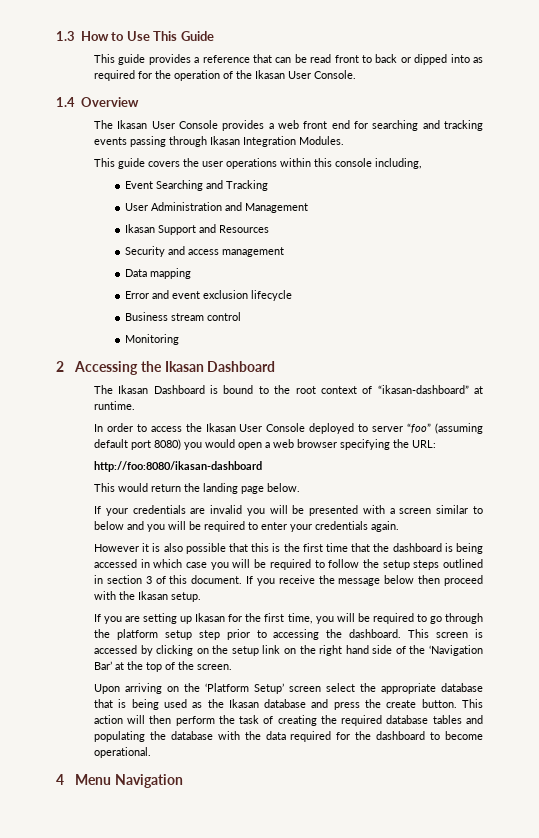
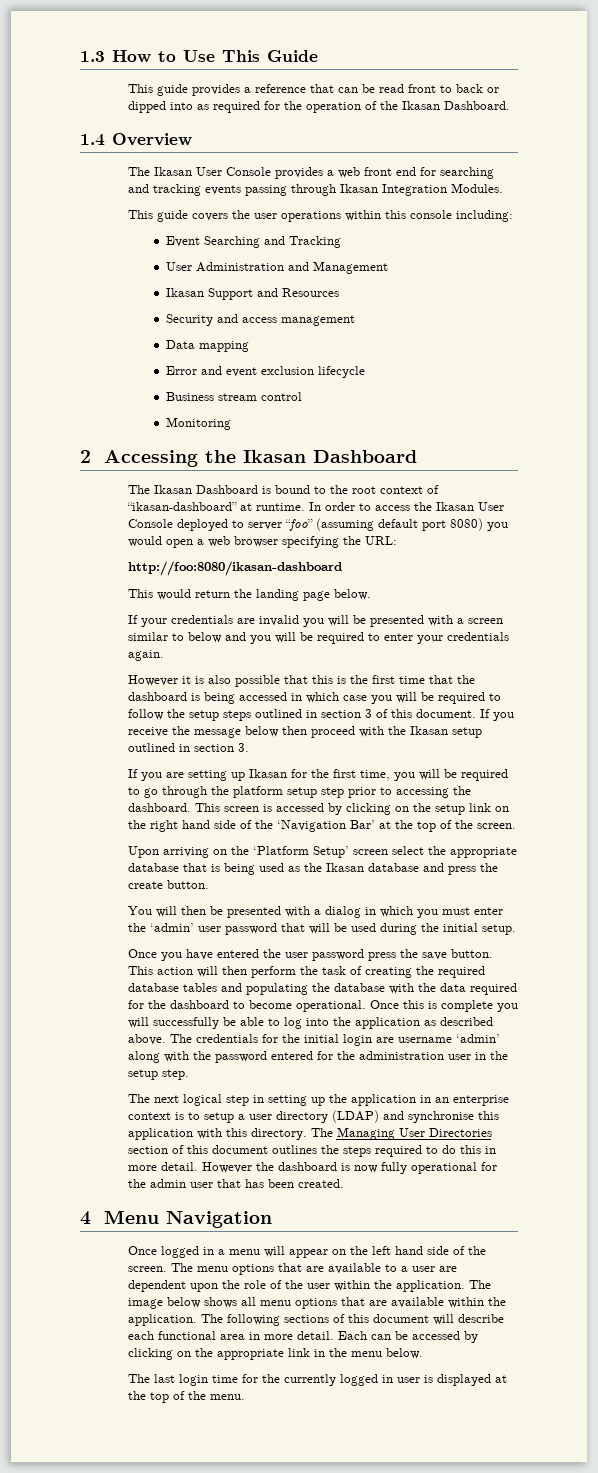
- This guide provides a reference that can be read front to back or dipped into as required for the operation of the Ikasan User Console.
+ This guide provides a reference that can be read front to back or dipped into as required for the operation of the Ikasan Dashboard.
- This guide covers the user operations within this console including,
+ This guide covers the user operations within this console including:
- The Ikasan Dashboard is bound to the root context of “ikasan-dashboard” at runtime.
- In order to access the Ikasan User Console deployed to server “foo” (assuming default port 8080) you would open a web browser specifying the URL:
+ The Ikasan Dashboard is bound to the root context of “ikasan-dashboard” at runtime. In order to access the Ikasan User Console deployed to server “foo” (assuming default port 8080) you would open a web browser specifying the URL:
- If you receive the message below then proceed with the Ikasan setup.
+ If you receive the message below then proceed with the Ikasan setup outlined in section 3.
- Upon arriving on the ‘Platform Setup’ screen select the appropriate database that is being used as the Ikasan database and press the create button. This action will then perform the task of creating the required database tables and populating the database with the data required for the dashboard to become operational.
+ Upon arriving on the ‘Platform Setup’ screen select the appropriate database that is being used as the Ikasan database and press the create button.
+ You will then be presented with a dialog in which you must enter the ‘admin’ user password that will be used during the initial setup.
+ Once you have entered the user password press the save button. This action will then perform the task of creating the required database tables and populating the database with the data required for the dashboard to become operational. Once this is complete you will successfully be able to log into the application as described above. The credentials for the initial login are username ‘admin’ along with the password entered for the administration user in the setup step.
+ The next logical step in setting up the application in an enterprise context is to setup a user directory (LDAP) and synchronise this application with this directory. The Managing User Directories section of this document outlines the steps required to do this in more detail. However the dashboard is now fully operational for the admin user that has been created.
  4 Menu Navigation
+ Once logged in a menu will appear on the left hand side of the screen. The menu options that are available to a user are dependent upon the role of the user within the application. The image below shows all menu options that are available within the application. The following sections of this document will describe each functional area in more detail. Each can be accessed by clicking on the appropriate link in the menu below.
+ The last login time for the currently logged in user is displayed at the top of the menu.

